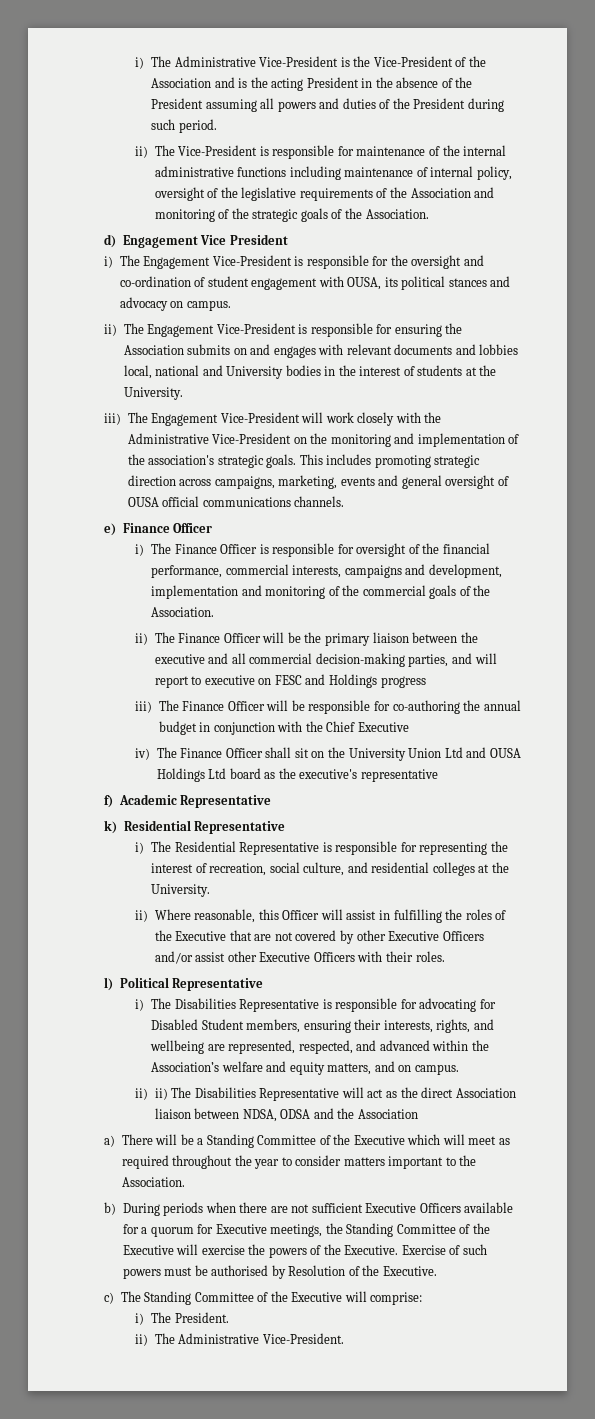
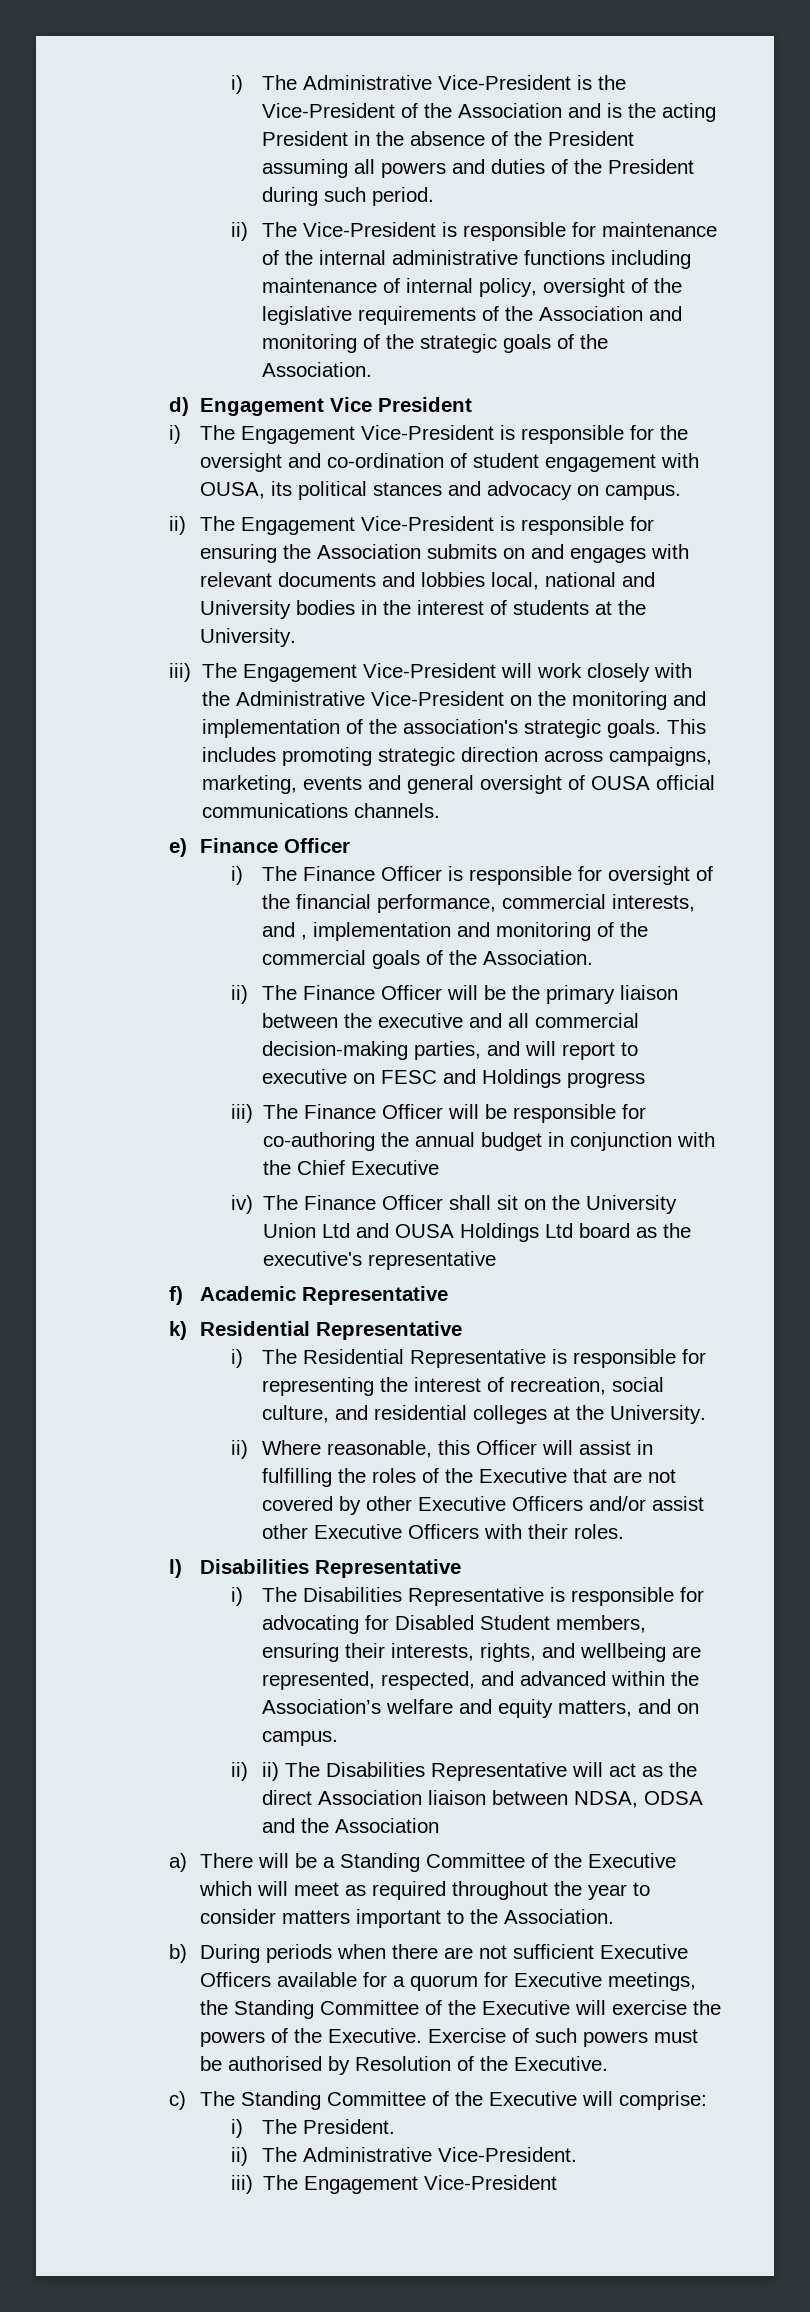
- i) The Finance Officer is responsible for oversight of the financial performance, commercial interests, campaigns and development, implementation and monitoring of the commercial goals of the Association.
+ i) The Finance Officer is responsible for oversight of the financial performance, commercial interests, and , implementation and monitoring of the commercial goals of the Association.
- l) Political Representative
+ l) Disabilities Representative
  ii) The Administrative Vice-President.
+ iii) The Engagement Vice-President

